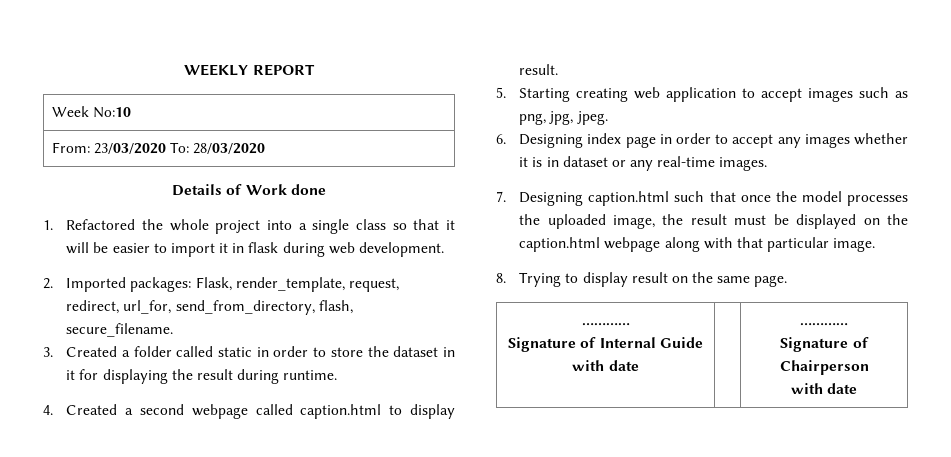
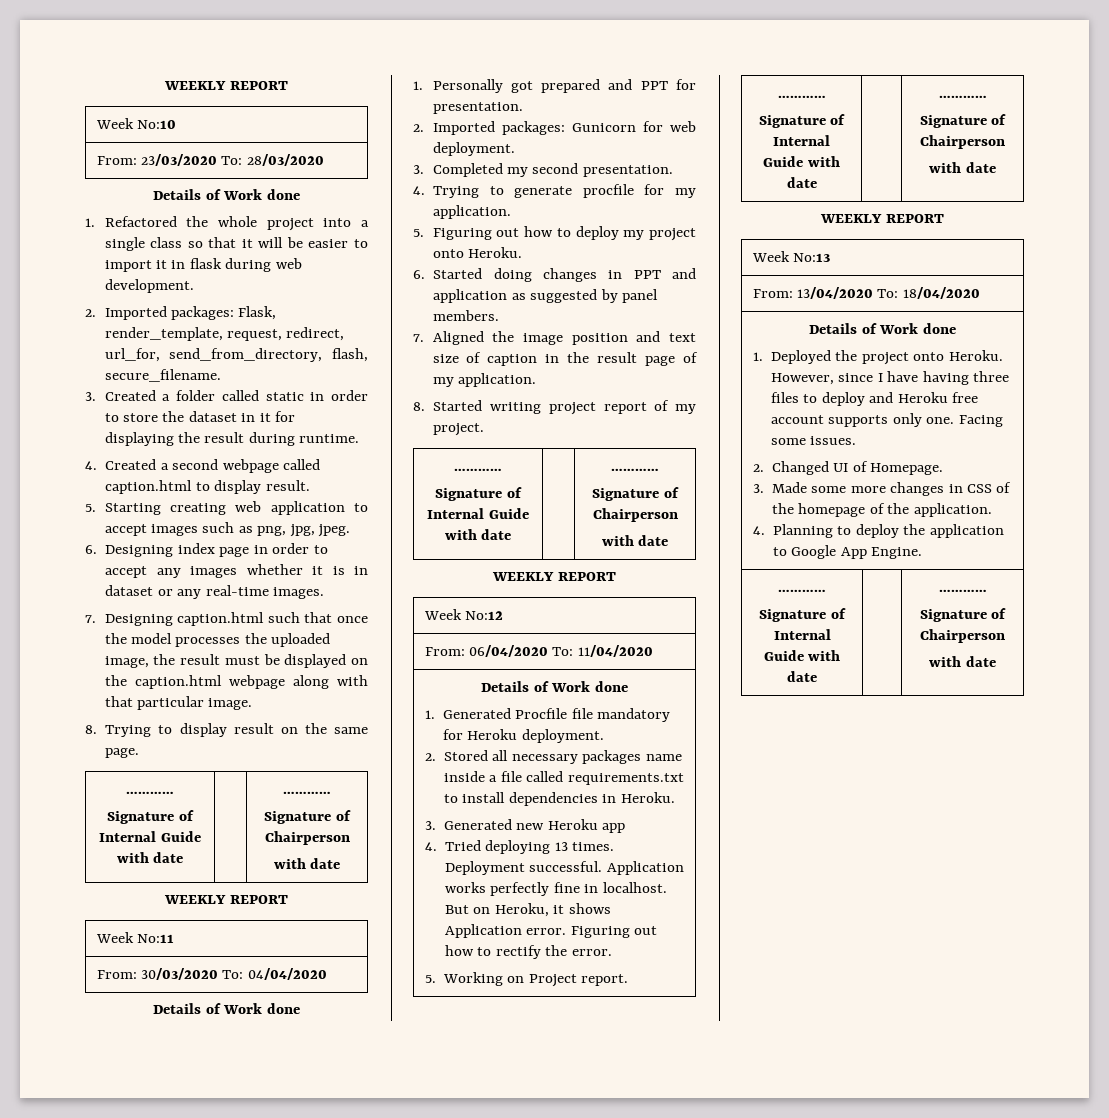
  8. Trying to display result on the same page.
+ …………
+ Signature of Internal Guide with date | | …………
+ Signature of Chairperson
+ with date
+ WEEKLY REPORT
+ Week No:11
+ From: 30/03/2020 To: 04/04/2020
+ Details of Work done
+ 1. Personally got prepared and PPT for presentation.
+ 2. Imported packages: Gunicorn for web deployment.
+ 3. Completed my second presentation.
+ 4. Trying to generate procfile for my application.
+ 5. Figuring out how to deploy my project onto Heroku.
+ 6. Started doing changes in PPT and application as suggested by panel members.
+ 7. Aligned the image position and text size of caption in the result page of my application.
+ 8. Started writing project report of my project.
+ …………
+ Signature of Internal Guide with date | | …………
+ Signature of Chairperson
+ with date
+ WEEKLY REPORT
+ Week No:12
+ From: 06/04/2020 To: 11/04/2020
+ Details of Work done
+ 1. Generated Procfile file mandatory for Heroku deployment.
+ 2. Stored all necessary packages name inside a file called requirements.txt to install dependencies in Heroku.
+ 3. Generated new Heroku app
+ 4. Tried deploying 13 times. Deployment successful. Application works perfectly fine in localhost. But on Heroku, it shows Application error. Figuring out how to rectify the error.
+ 5. Working on Project report.
+ …………
+ Signature of Internal Guide with date | | …………
+ Signature of Chairperson
+ with date
+ WEEKLY REPORT
+ Week No:13
+ From: 13/04/2020 To: 18/04/2020
+ Details of Work done
+ 1. Deployed the project onto Heroku. However, since I have having three files to deploy and Heroku free account supports only one. Facing some issues.
+ 2. Changed UI of Homepage.
+ 3. Made some more changes in CSS of the homepage of the application.
+ 4. Planning to deploy the application to Google App Engine.

